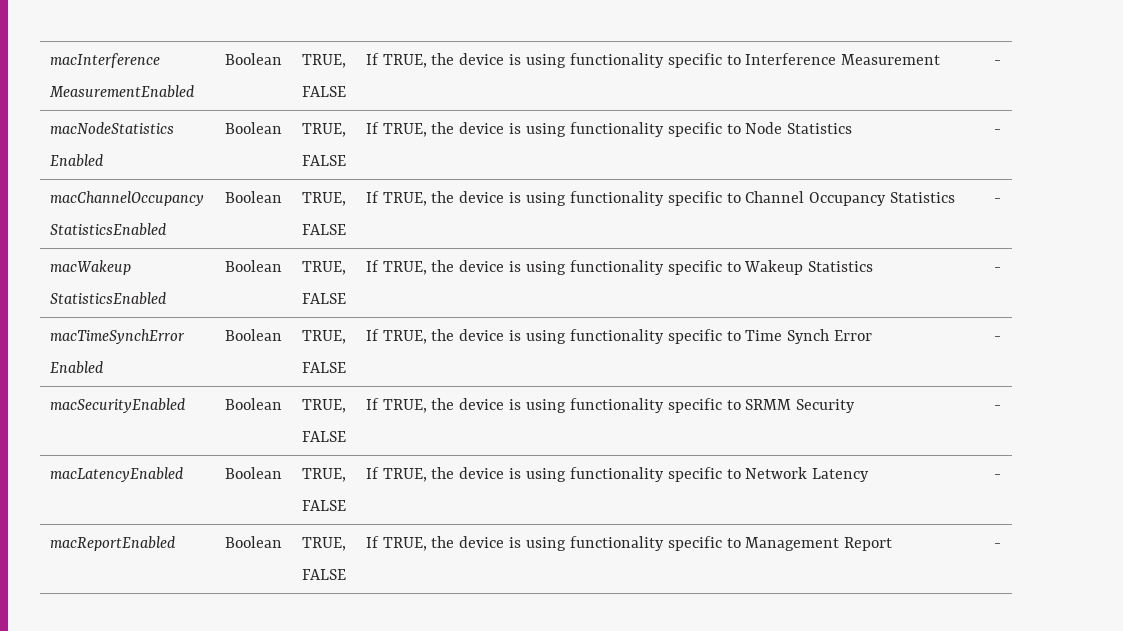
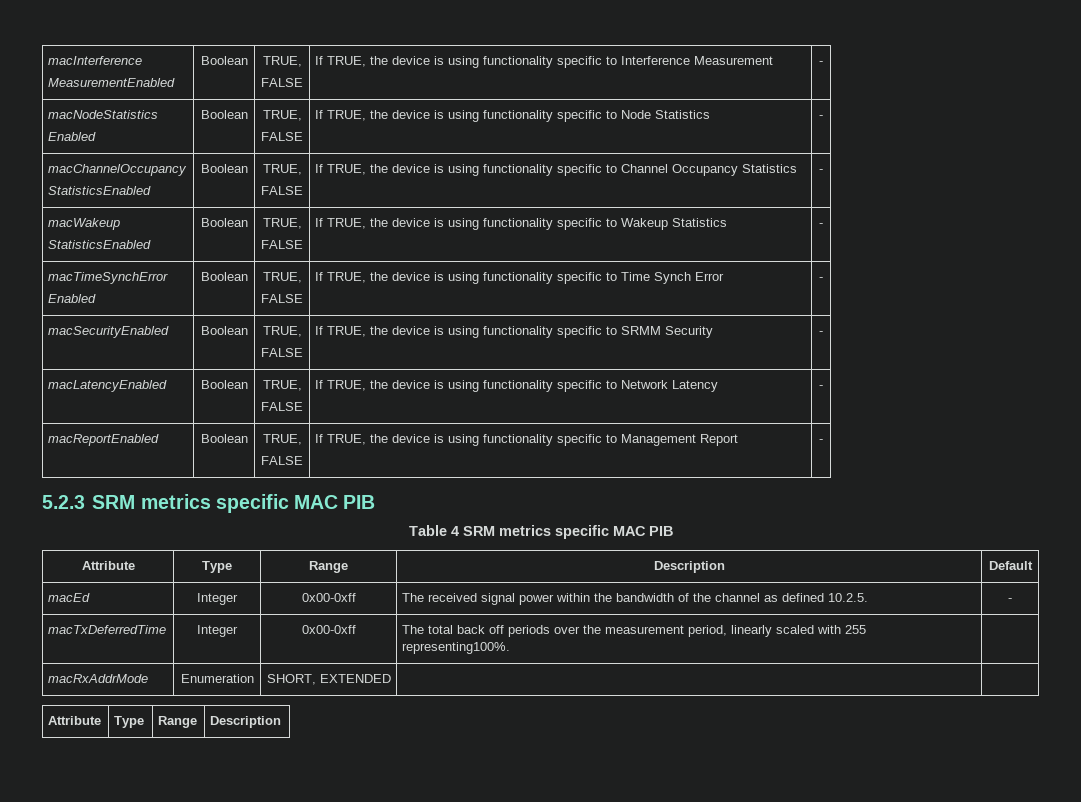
+ 5.2.3 SRM metrics specific MAC PIB
+ Table 4 SRM metrics specific MAC PIB
+ Attribute | Type | Range | Description | Default
+ macEd | Integer | 0x00-0xff | The received signal power within the bandwidth of the channel as defined 10.2.5. | -
+ macTxDeferredTime | Integer | 0x00-0xff | The total back off periods over the measurement period, linearly scaled with 255 representing100%. |
+ macRxAddrMode | Enumeration | SHORT, EXTENDED | |
+ Attribute | Type | Range | Description

